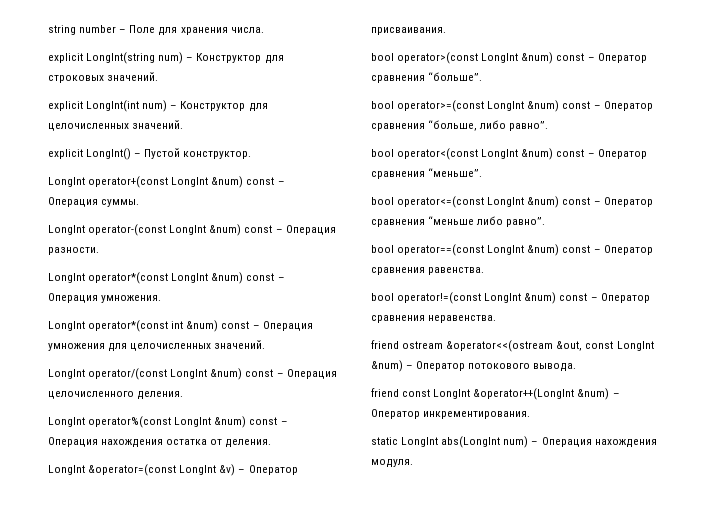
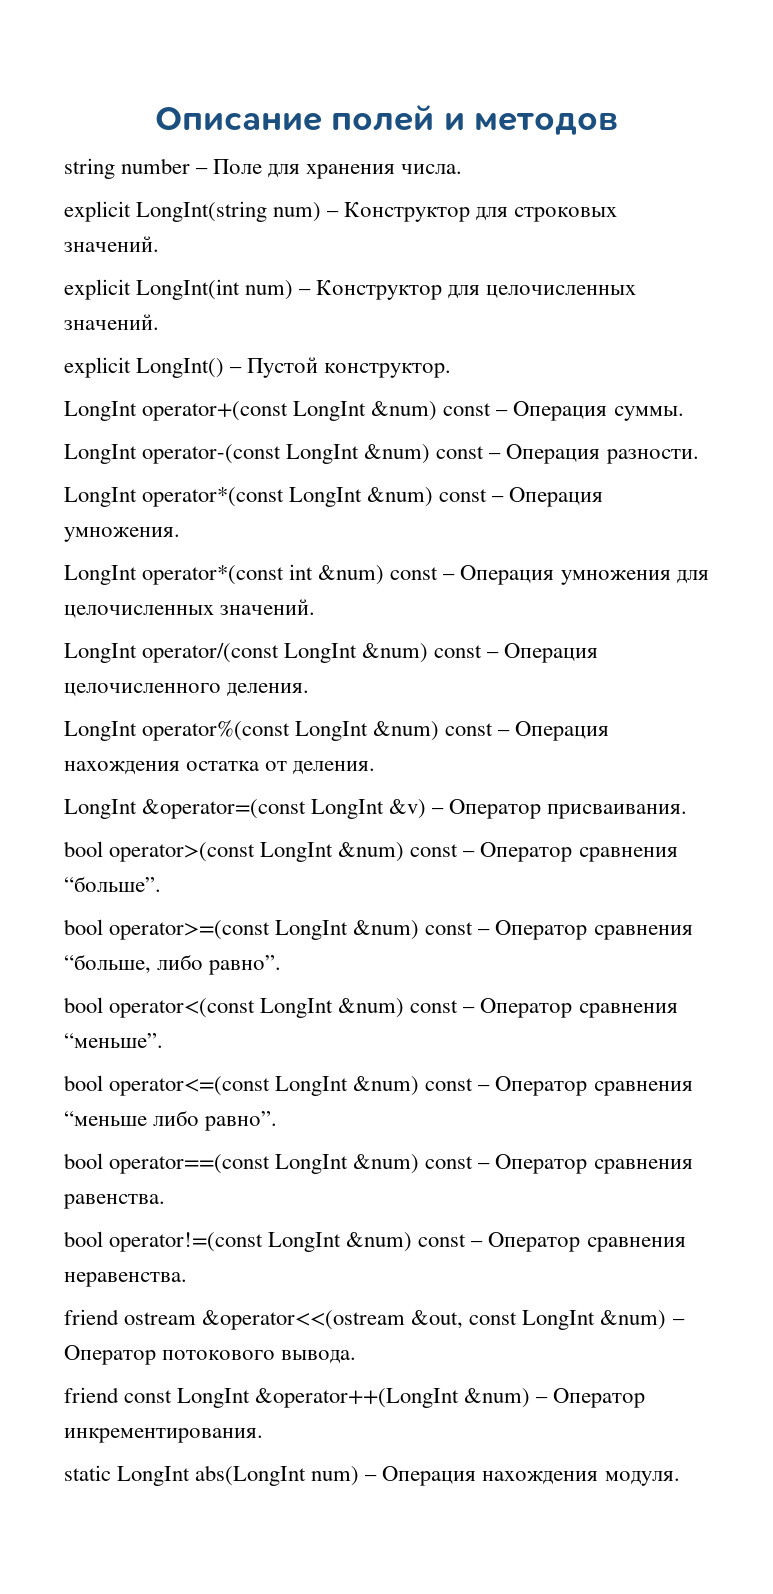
+ Описание полей и методов

